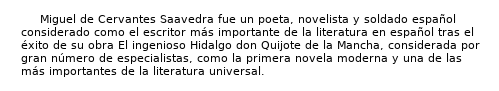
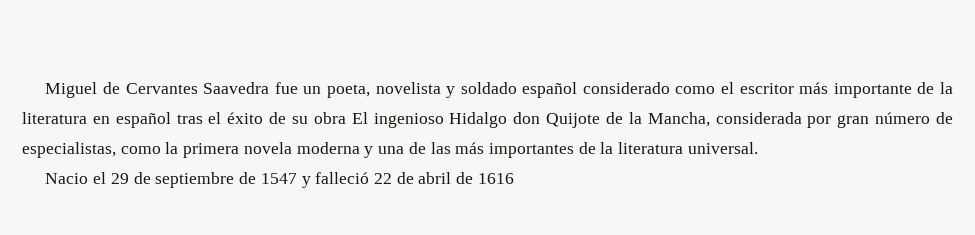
+ Nacio el 29 de septiembre de 1547 y falleció 22 de abril de 1616

